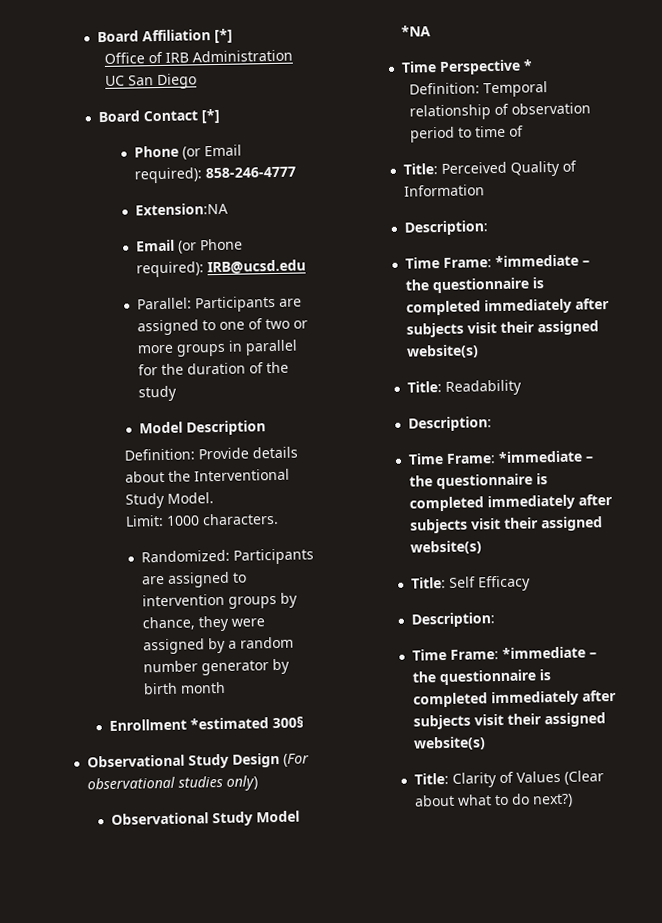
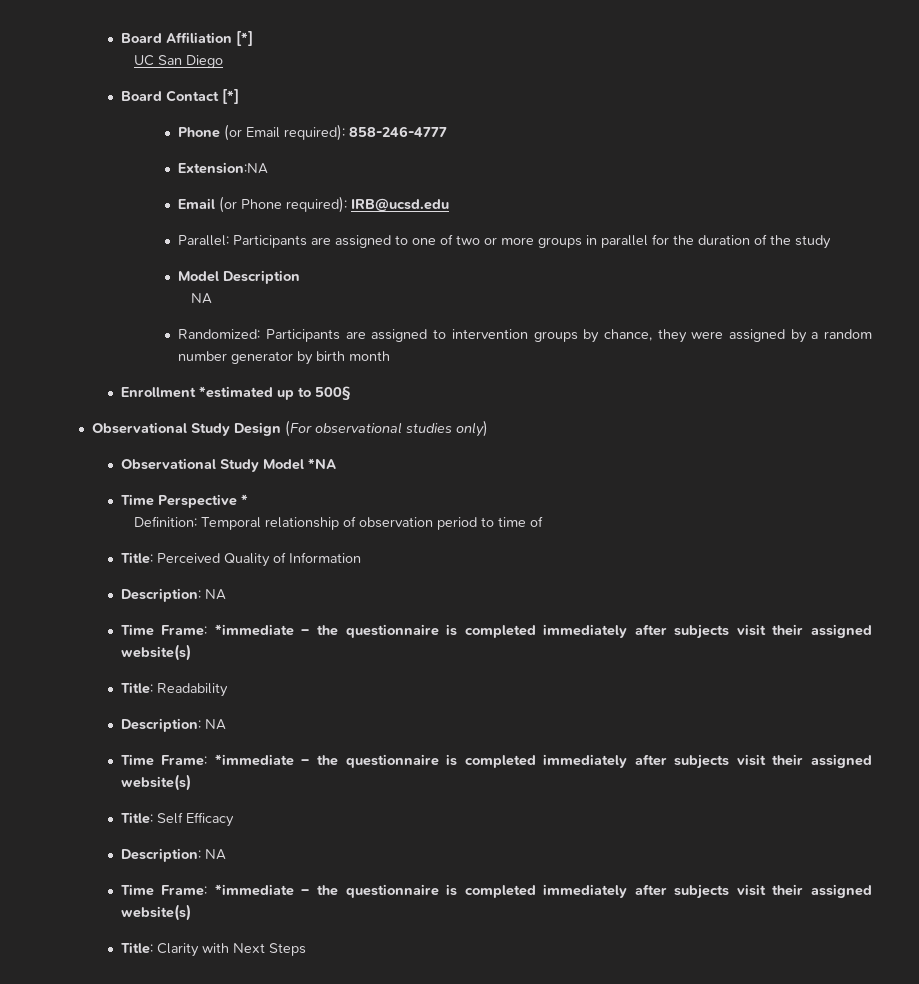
- Office of IRB Administration UC San Diego
+ UC San Diego
  Model Description
- Definition: Provide details about the Interventional Study Model.
- Limit: 1000 characters.
+ NA
- Enrollment *estimated 300§
+ Enrollment *estimated up to 500§
  Title: Perceived Quality of Information
- Description:
+ Description: NA
  Title: Readability
- Description:
+ Description: NA
  Title: Self Efficacy
- Description:
+ Description: NA
- Title: Clarity of Values (Clear about what to do next?)
+ Title: Clarity with Next Steps

